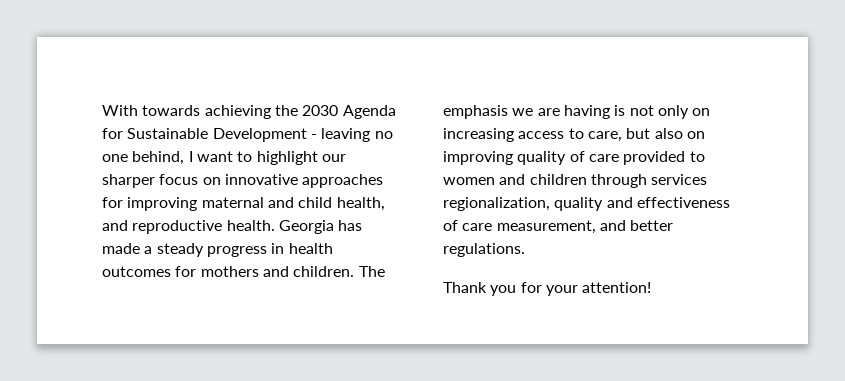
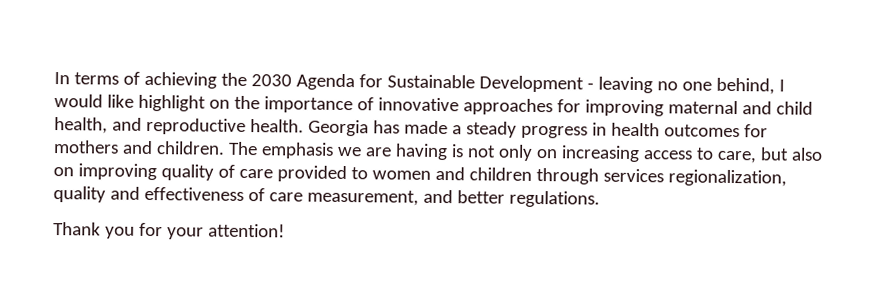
- With towards achieving the 2030 Agenda for Sustainable Development - leaving no one behind, I want to highlight our sharper focus on innovative approaches for improving maternal and child health, and reproductive health.
+ In terms of achieving the 2030 Agenda for Sustainable Development - leaving no one behind, I would like highlight on the importance of innovative approaches for improving maternal and child health, and reproductive health.

